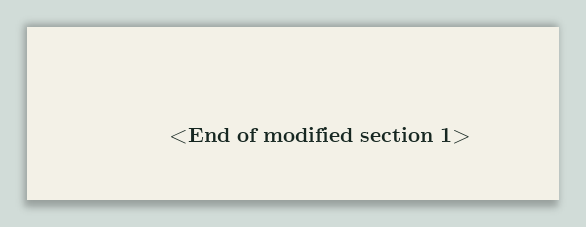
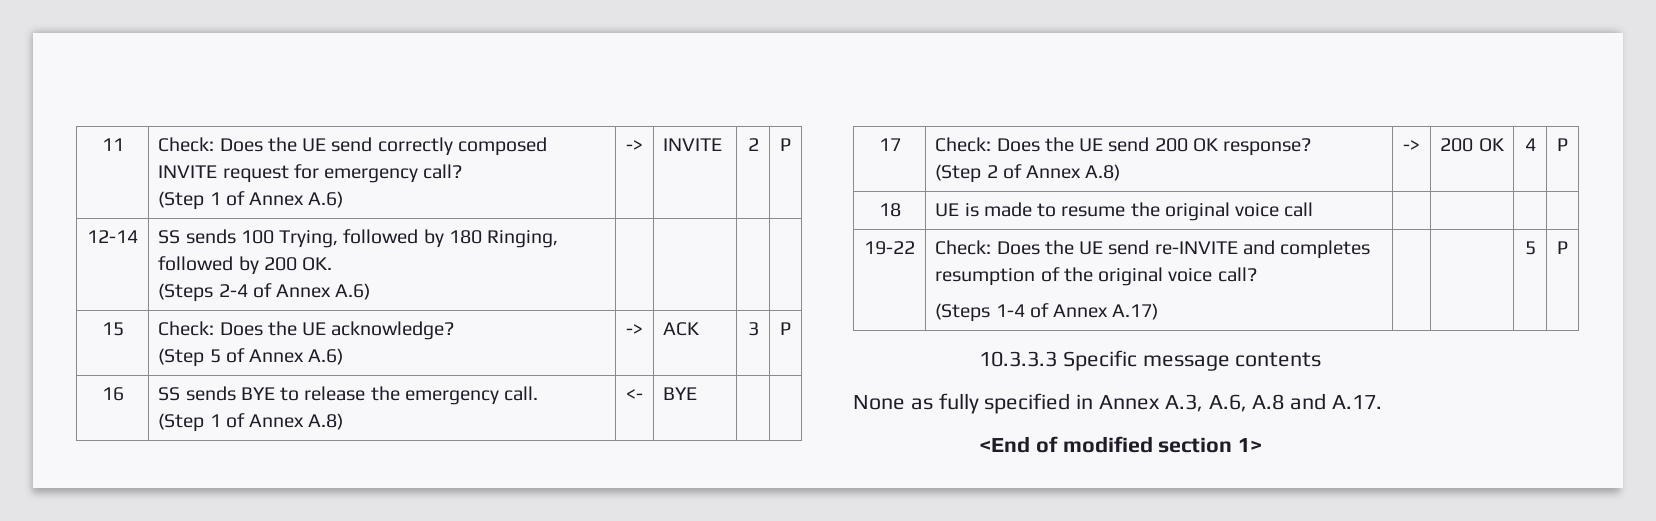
+ 11 | Check: Does the UE send correctly composed INVITE request for emergency call?
+ (Step 1 of Annex A.6) | -> | INVITE | 2 | P
+ 12-14 | SS sends 100 Trying, followed by 180 Ringing, followed by 200 OK.
+ (Steps 2-4 of Annex A.6) | | | |
+ 15 | Check: Does the UE acknowledge?
+ (Step 5 of Annex A.6) | -> | ACK | 3 | P
+ 16 | SS sends BYE to release the emergency call.
+ (Step 1 of Annex A.8) | <- | BYE | |
+ 17 | Check: Does the UE send 200 OK response?
+ (Step 2 of Annex A.8) | -> | 200 OK | 4 | P
+ 18 | UE is made to resume the original voice call | | | |
+ 19-22 | Check: Does the UE send re-INVITE and completes resumption of the original voice call?
+ (Steps 1-4 of Annex A.17) | | | 5 | P
+ 10.3.3.3 Specific message contents
+ None as fully specified in Annex A.3, A.6, A.8 and A.17.

